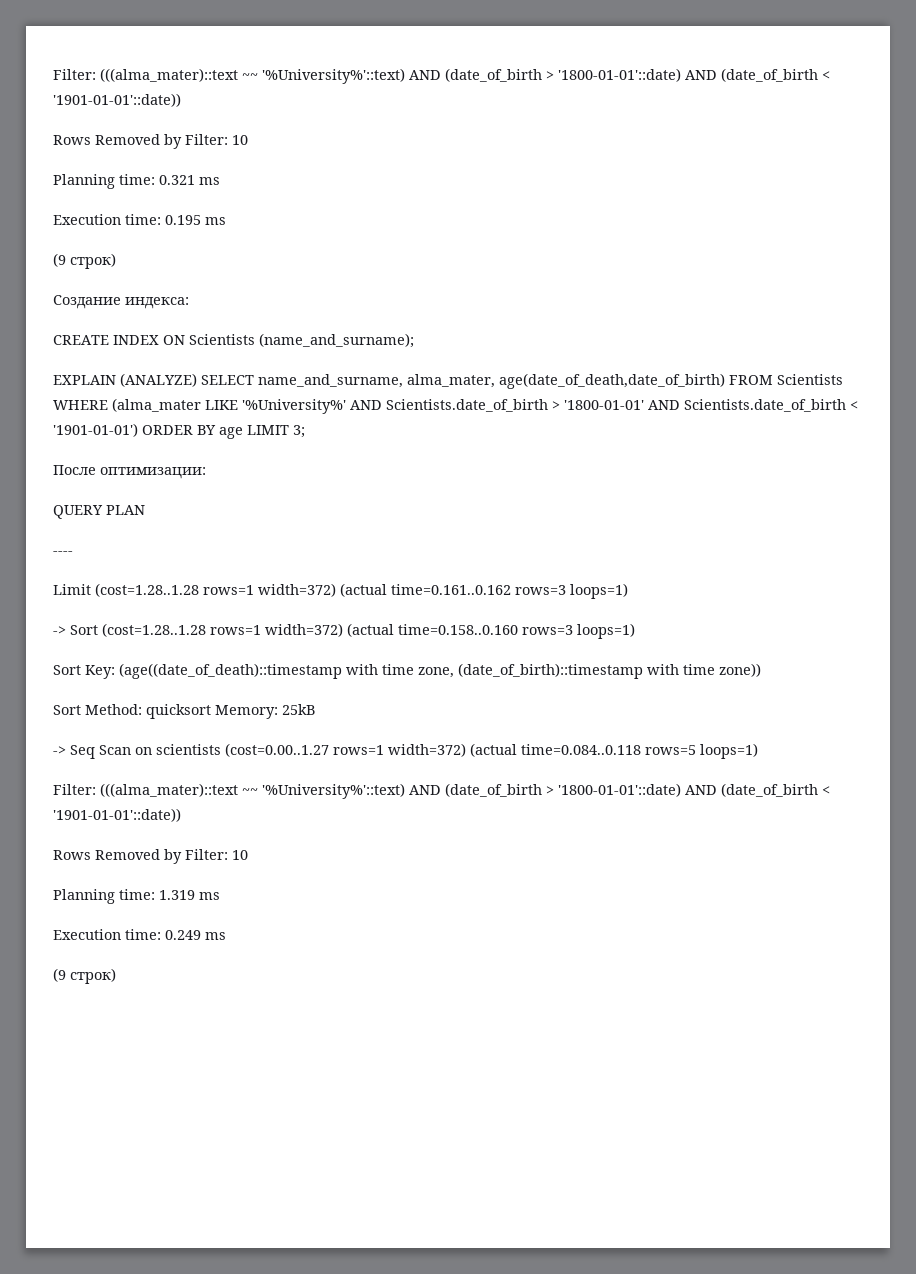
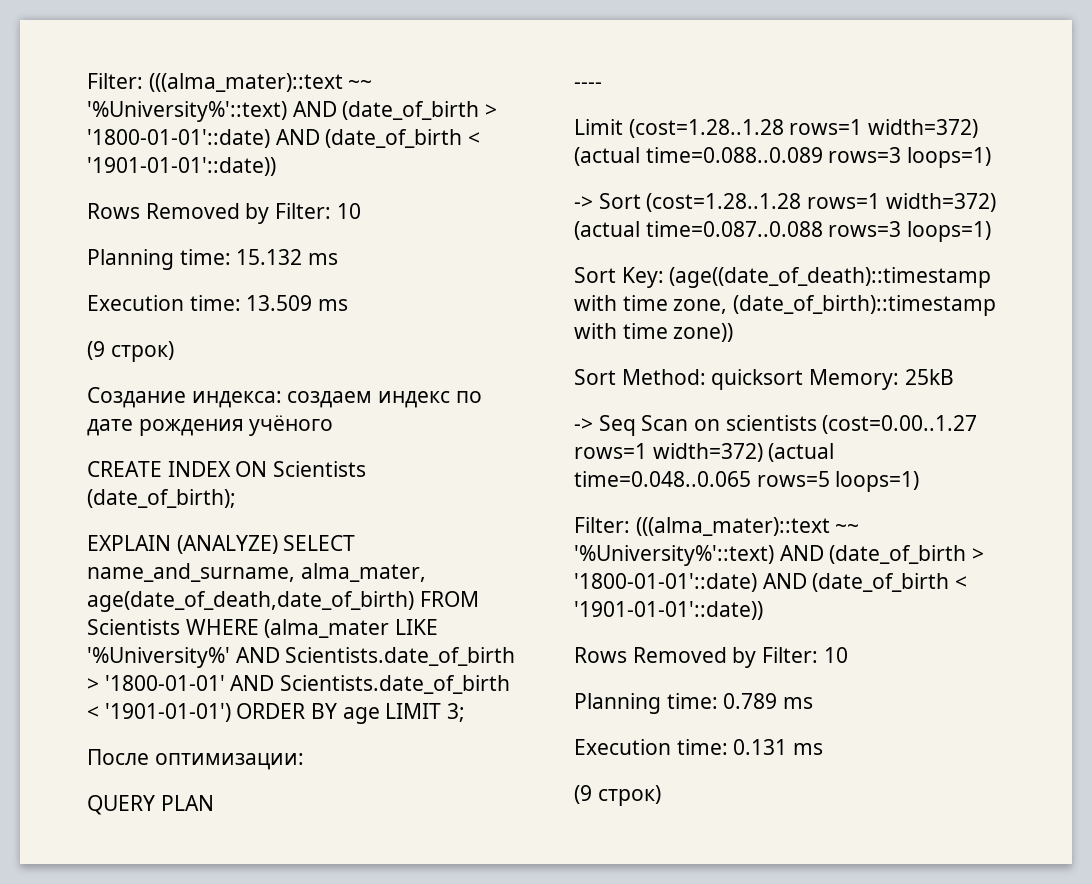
- Planning time: 0.321 ms
- Execution time: 0.195 ms
+ Planning time: 15.132 ms
+ Execution time: 13.509 ms
- Создание индекса:
+ Создание индекса: создаем индекс по дате рождения учёного
- CREATE INDEX ON Scientists (name_and_surname);
+ CREATE INDEX ON Scientists (date_of_birth);
- Limit (cost=1.28..1.28 rows=1 width=372) (actual time=0.161..0.162 rows=3 loops=1)
+ Limit (cost=1.28..1.28 rows=1 width=372) (actual time=0.088..0.089 rows=3 loops=1)
- -> Sort (cost=1.28..1.28 rows=1 width=372) (actual time=0.158..0.160 rows=3 loops=1)
+ -> Sort (cost=1.28..1.28 rows=1 width=372) (actual time=0.087..0.088 rows=3 loops=1)
- -> Seq Scan on scientists (cost=0.00..1.27 rows=1 width=372) (actual time=0.084..0.118 rows=5 loops=1)
+ -> Seq Scan on scientists (cost=0.00..1.27 rows=1 width=372) (actual time=0.048..0.065 rows=5 loops=1)
- Planning time: 1.319 ms
- Execution time: 0.249 ms
+ Planning time: 0.789 ms
+ Execution time: 0.131 ms

